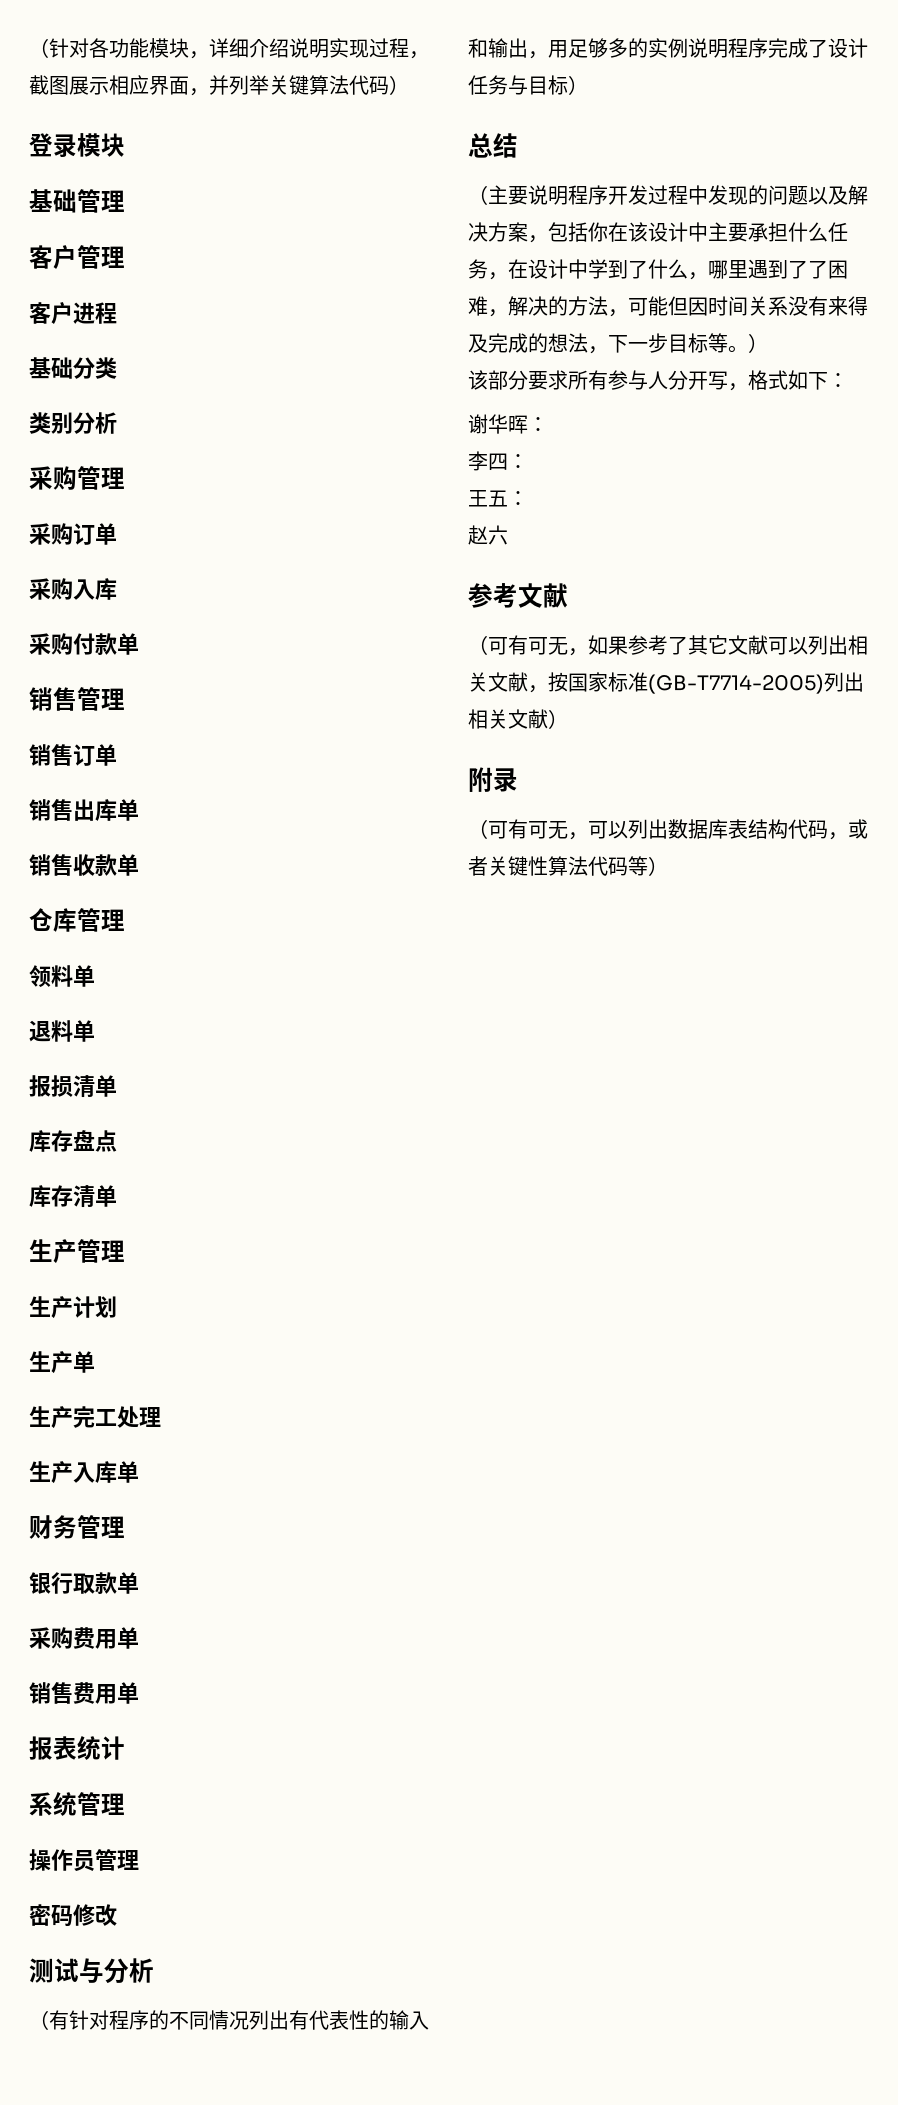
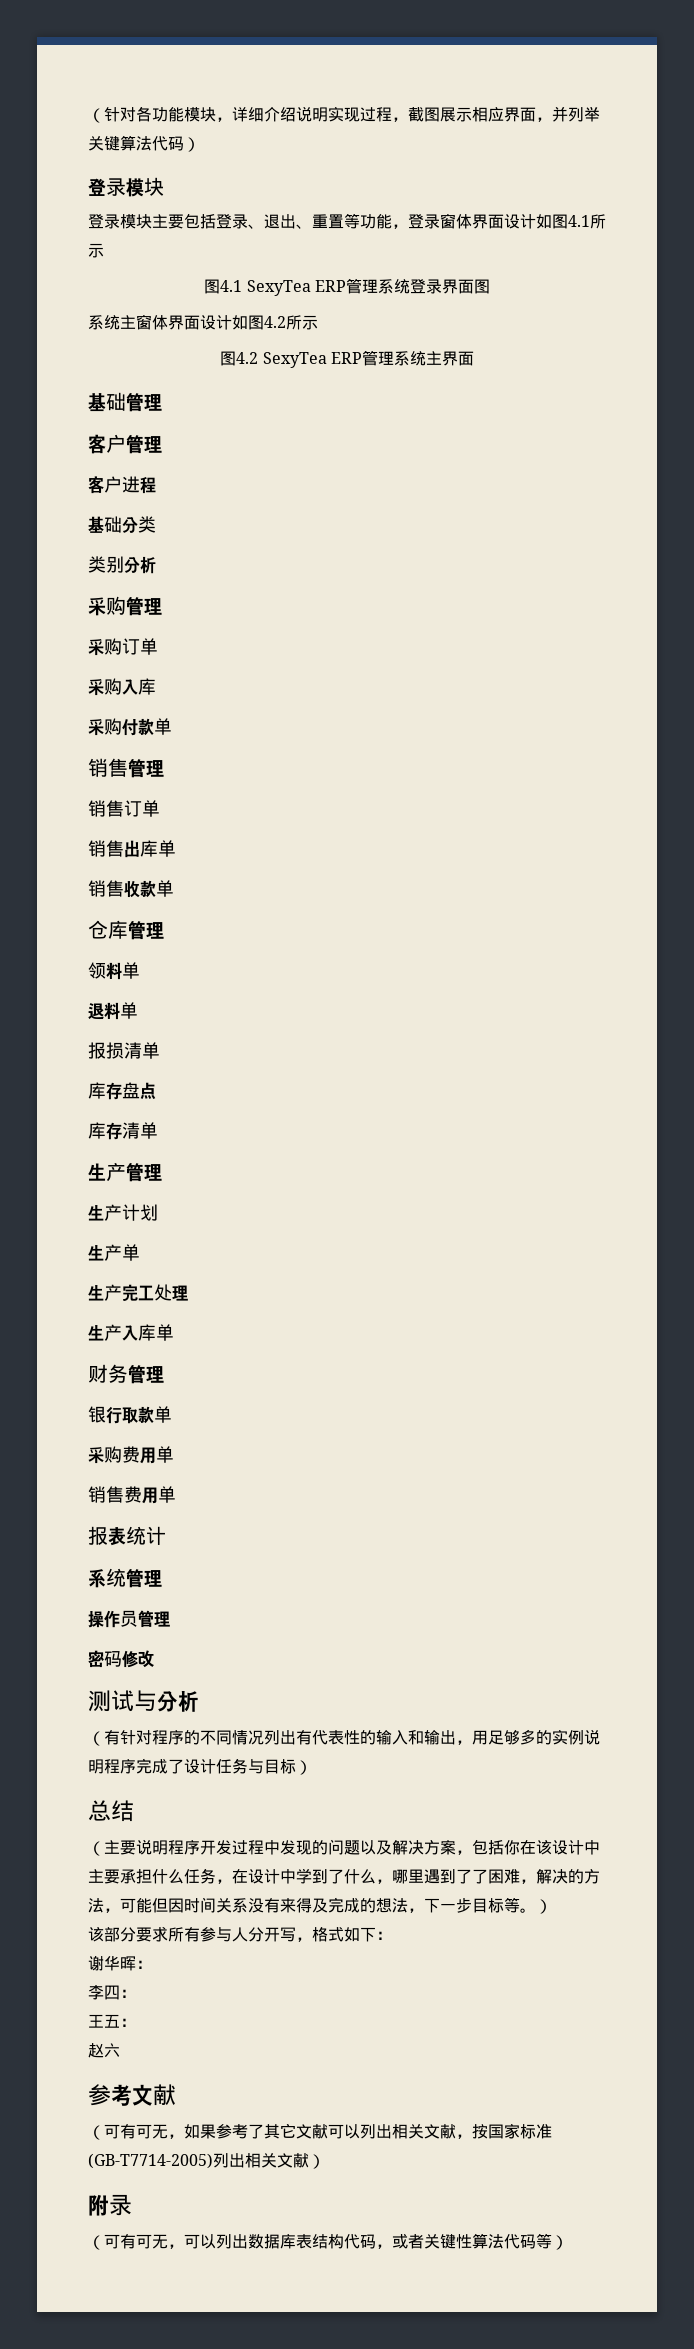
+ 登录模块主要包括登录、退出、重置等功能，登录窗体界面设计如图4.1所示
+ 图4.1 SexyTea ERP管理系统登录界面图
+ 系统主窗体界面设计如图4.2所示
+ 图4.2 SexyTea ERP管理系统主界面

